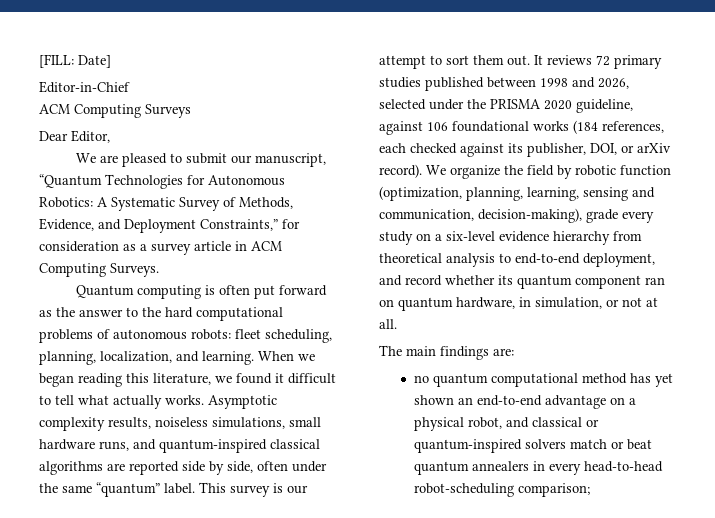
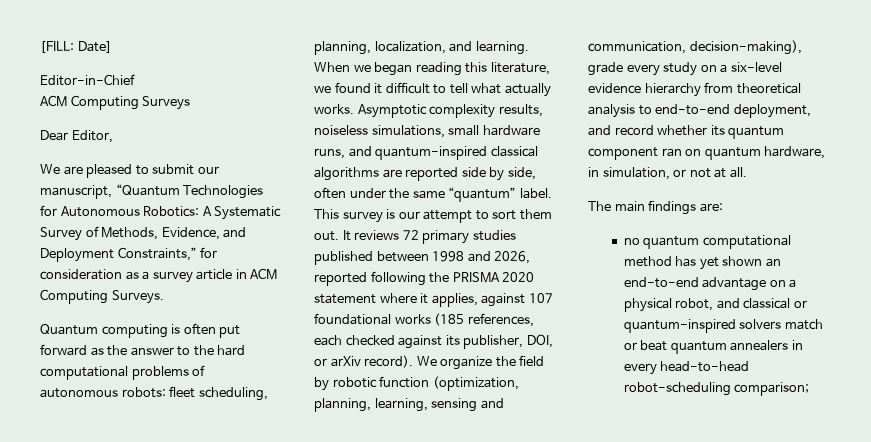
- It reviews 72 primary studies published between 1998 and 2026, selected under the PRISMA 2020 guideline, against 106 foundational works (184 references, each checked against its publisher, DOI, or arXiv record).
+ It reviews 72 primary studies published between 1998 and 2026, reported following the PRISMA 2020 statement where it applies, against 107 foundational works (185 references, each checked against its publisher, DOI, or arXiv record).

